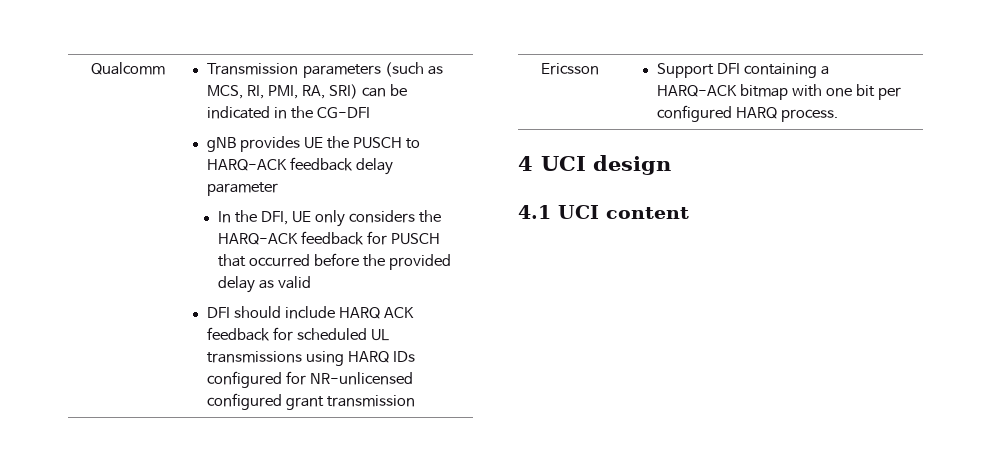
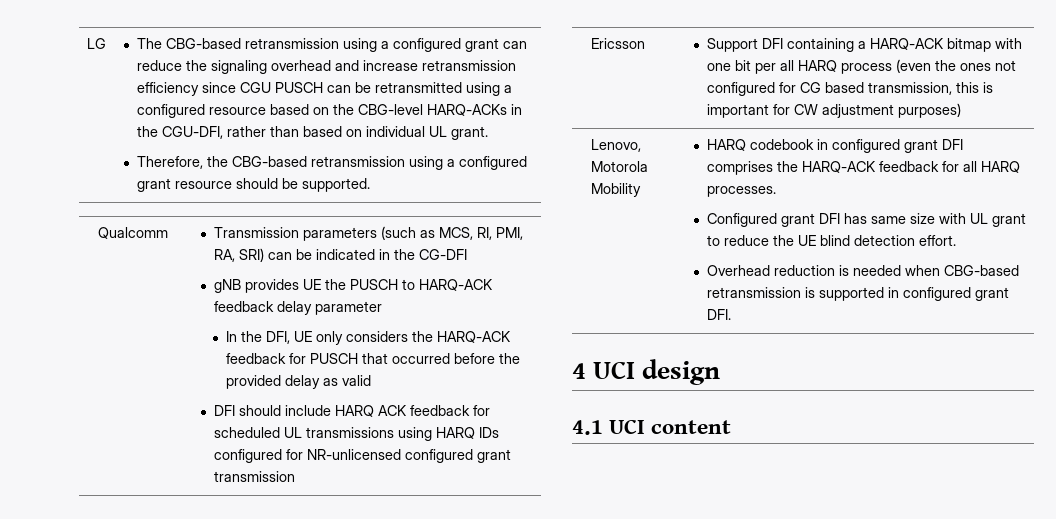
+ LG | The CBG-based retransmission using a configured grant can reduce the signaling overhead and increase retransmission efficiency since CGU PUSCH can be retransmitted using a configured resource based on the CBG-level HARQ-ACKs in the CGU-DFI, rather than based on individual UL grant.
+ Therefore, the CBG-based retransmission using a configured grant resource should be supported.
- Ericsson | Support DFI containing a HARQ-ACK bitmap with one bit per configured HARQ process.
+ Ericsson | Support DFI containing a HARQ-ACK bitmap with one bit per all HARQ process (even the ones not configured for CG based transmission, this is important for CW adjustment purposes)
+ Lenovo, Motorola Mobility | HARQ codebook in configured grant DFI comprises the HARQ-ACK feedback for all HARQ processes.
+ Configured grant DFI has same size with UL grant to reduce the UE blind detection effort.
+ Overhead reduction is needed when CBG-based retransmission is supported in configured grant DFI.

